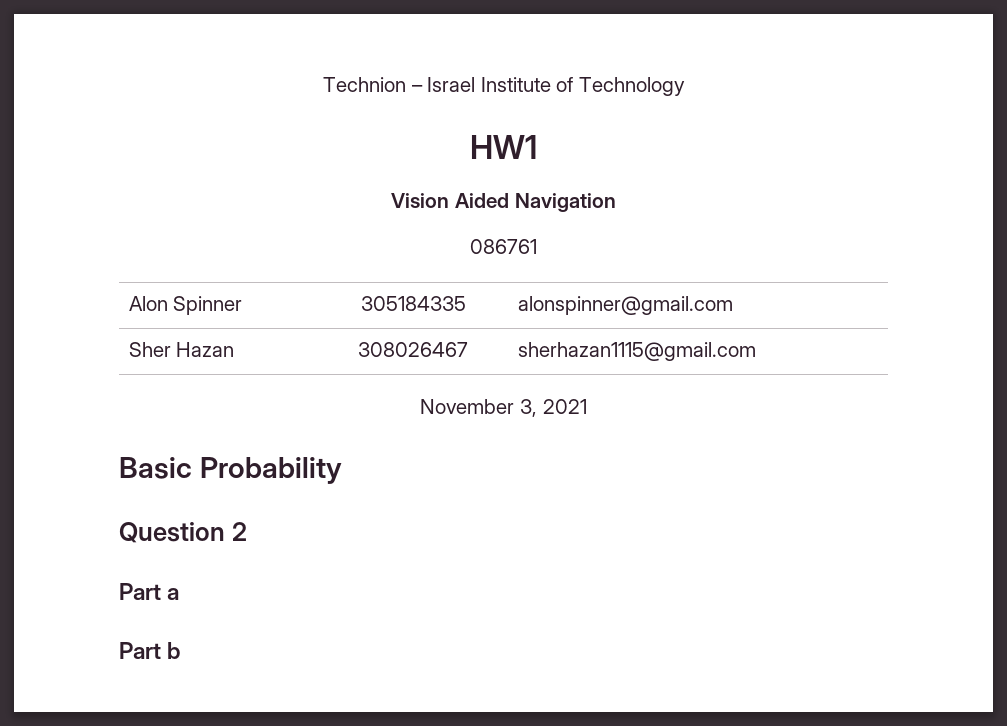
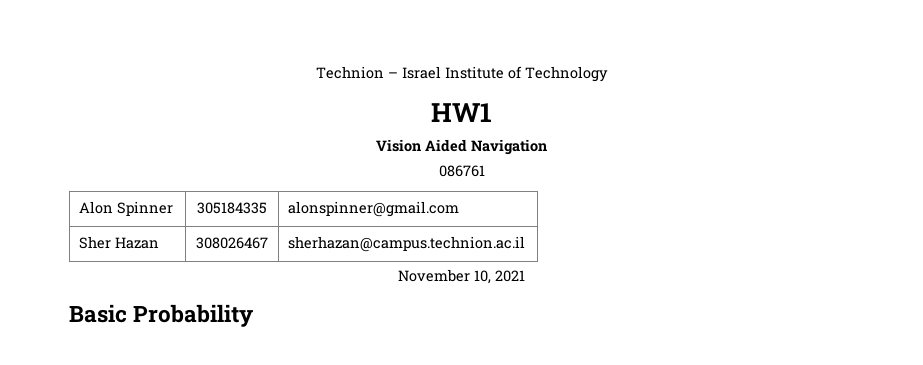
- Sher Hazan | 308026467 | sherhazan1115@gmail.com
+ Sher Hazan | 308026467 | sherhazan@campus.technion.ac.il
- November 3, 2021
+ November 10, 2021
- Question 2
- Part a
- Part b

